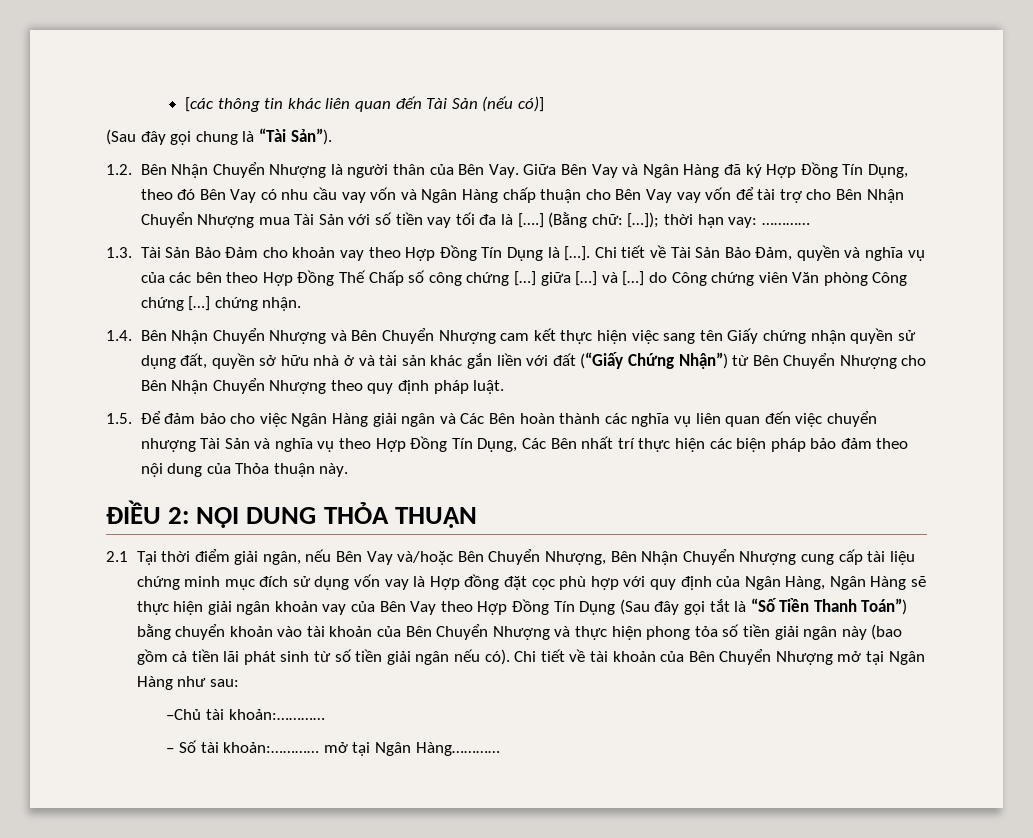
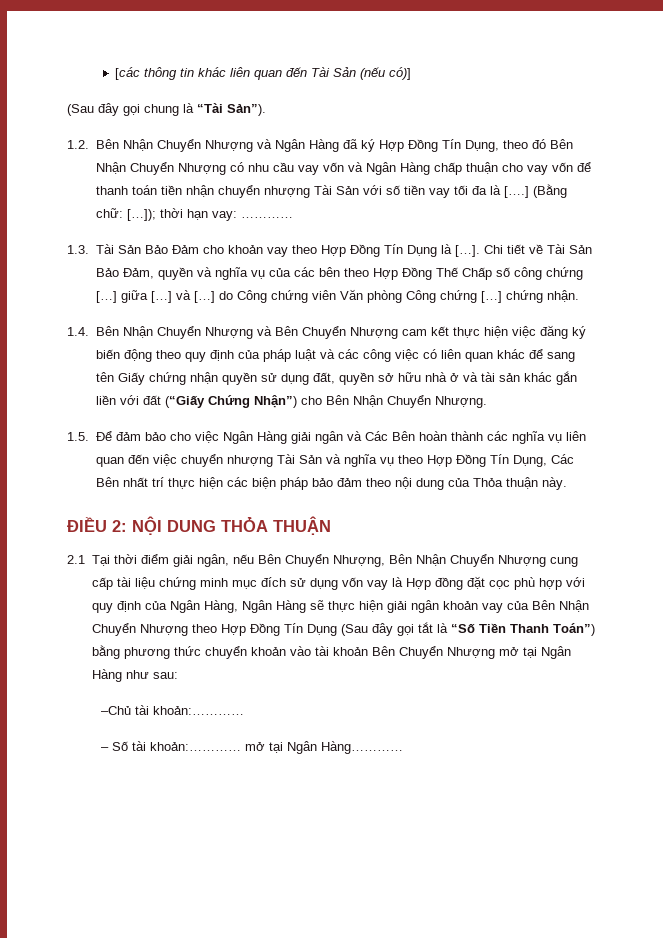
- 1.2. Bên Nhận Chuyển Nhượng là người thân của Bên Vay. Giữa Bên Vay và Ngân Hàng đã ký Hợp Đồng Tín Dụng, theo đó Bên Vay có nhu cầu vay vốn và Ngân Hàng chấp thuận cho Bên Vay vay vốn để tài trợ cho Bên Nhận Chuyển Nhượng mua Tài Sản với số tiền vay tối đa là [….]
+ 1.2. Bên Nhận Chuyển Nhượng và Ngân Hàng đã ký Hợp Đồng Tín Dụng, theo đó Bên Nhận Chuyển Nhượng có nhu cầu vay vốn và Ngân Hàng chấp thuận cho vay vốn để thanh toán tiền nhận chuyển nhượng Tài Sản với số tiền vay tối đa là [….]
- 1.4. Bên Nhận Chuyển Nhượng và Bên Chuyển Nhượng cam kết thực hiện việc sang tên Giấy chứng nhận quyền sử dụng đất, quyền sở hữu nhà ở và tài sản khác gắn liền với đất (“Giấy Chứng Nhận”) từ Bên Chuyển Nhượng cho Bên Nhận Chuyển Nhượng theo quy định pháp luật.
+ 1.4. Bên Nhận Chuyển Nhượng và Bên Chuyển Nhượng cam kết thực hiện việc đăng ký biến động theo quy định của pháp luật và các công việc có liên quan khác để sang tên Giấy chứng nhận quyền sử dụng đất, quyền sở hữu nhà ở và tài sản khác gắn liền với đất (“Giấy Chứng Nhận”) cho Bên Nhận Chuyển Nhượng.
- 2.1 Tại thời điểm giải ngân, nếu Bên Vay và/hoặc Bên Chuyển Nhượng, Bên Nhận Chuyển Nhượng cung cấp tài liệu chứng minh mục đích sử dụng vốn vay là Hợp đồng đặt cọc phù hợp với quy định của Ngân Hàng, Ngân Hàng sẽ thực hiện giải ngân khoản vay của Bên Vay theo Hợp Đồng Tín Dụng (Sau đây gọi tắt là “Số Tiền Thanh Toán”) bằng chuyển khoản vào tài khoản của Bên Chuyển Nhượng và thực hiện phong tỏa số tiền giải ngân này (bao gồm cả tiền lãi phát sinh từ số tiền giải ngân nếu có). Chi tiết về tài khoản của Bên Chuyển Nhượng mở tại Ngân Hàng như sau:
+ 2.1 Tại thời điểm giải ngân, nếu Bên Chuyển Nhượng, Bên Nhận Chuyển Nhượng cung cấp tài liệu chứng minh mục đích sử dụng vốn vay là Hợp đồng đặt cọc phù hợp với quy định của Ngân Hàng, Ngân Hàng sẽ thực hiện giải ngân khoản vay của Bên Nhận Chuyển Nhượng theo Hợp Đồng Tín Dụng (Sau đây gọi tắt là “Số Tiền Thanh Toán”) bằng phương thức chuyển khoản vào tài khoản Bên Chuyển Nhượng mở tại Ngân Hàng như sau:

